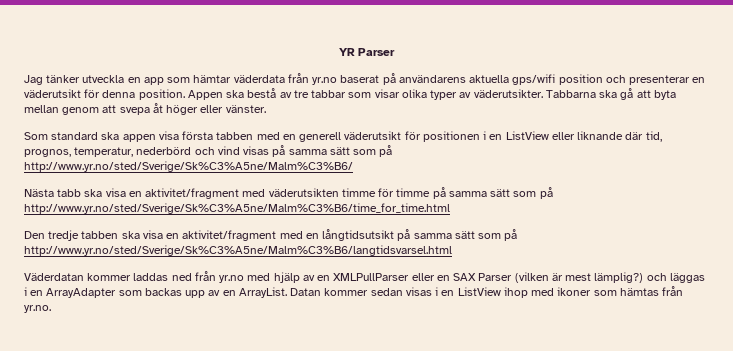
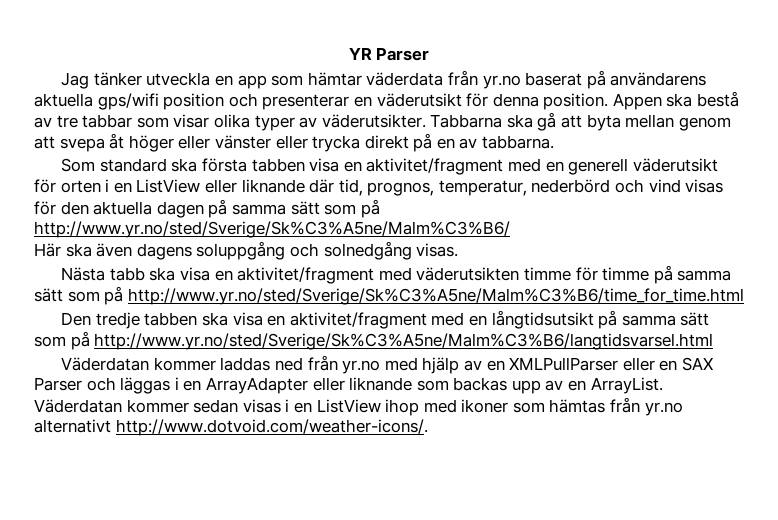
- Tabbarna ska gå att byta mellan genom att svepa åt höger eller vänster.
- Som standard ska appen visa första tabben med en generell väderutsikt för positionen i en ListView eller liknande där tid, prognos, temperatur, nederbörd och vind visas på samma sätt som på http://www.yr.no/sted/Sverige/Sk%C3%A5ne/Malm%C3%B6/
+ Tabbarna ska gå att byta mellan genom att svepa åt höger eller vänster eller trycka direkt på en av tabbarna.
+ Som standard ska första tabben visa en aktivitet/fragment med en generell väderutsikt för orten i en ListView eller liknande där tid, prognos, temperatur, nederbörd och vind visas för den aktuella dagen på samma sätt som på http://www.yr.no/sted/Sverige/Sk%C3%A5ne/Malm%C3%B6/
+ Här ska även dagens soluppgång och solnedgång visas.
- Väderdatan kommer laddas ned från yr.no med hjälp av en XMLPullParser eller en SAX Parser (vilken är mest lämplig?) och läggas i en ArrayAdapter som backas upp av en ArrayList.
+ Väderdatan kommer laddas ned från yr.no med hjälp av en XMLPullParser eller en SAX Parser och läggas i en ArrayAdapter eller liknande som backas upp av en ArrayList.
- Datan kommer sedan visas i en ListView ihop med ikoner som hämtas från yr.no.
+ Väderdatan kommer sedan visas i en ListView ihop med ikoner som hämtas från yr.no alternativt http://www.dotvoid.com/weather-icons/.

